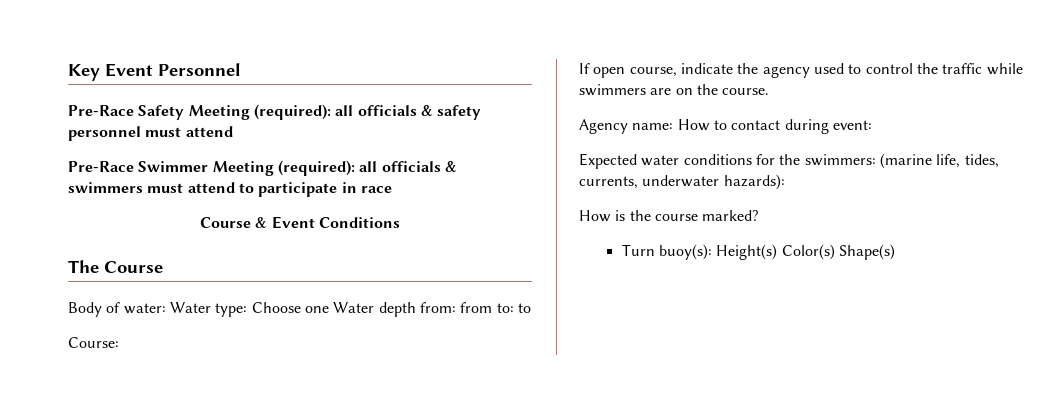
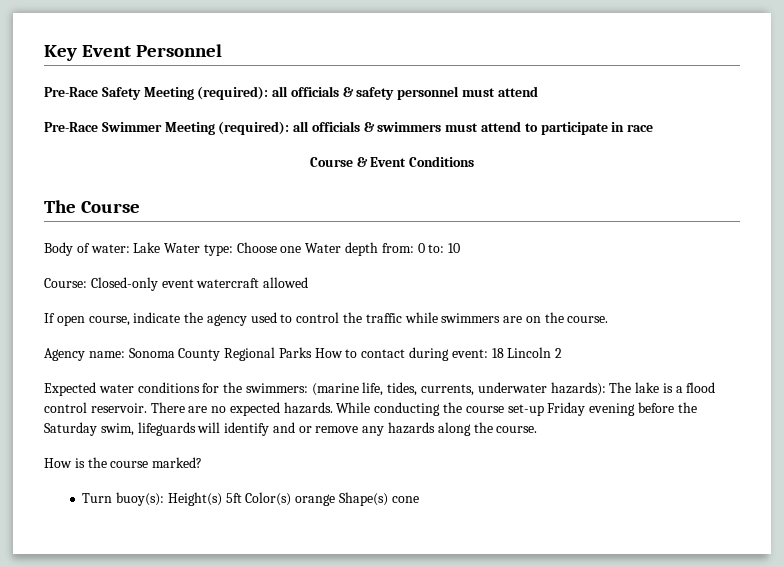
- Body of water: Water type: Choose one Water depth from: from to: to
- Course:
+ Body of water: Lake Water type: Choose one Water depth from: 0 to: 10
+ Course: Closed-only event watercraft allowed
- Agency name: How to contact during event:
+ Agency name: Sonoma County Regional Parks How to contact during event: 18 Lincoln 2
- Expected water conditions for the swimmers: (marine life, tides, currents, underwater hazards):
+ Expected water conditions for the swimmers: (marine life, tides, currents, underwater hazards): The lake is a flood control reservoir. There are no expected hazards. While conducting the course set-up Friday evening before the Saturday swim, lifeguards will identify and or remove any hazards along the course.
- Turn buoy(s): Height(s) Color(s) Shape(s)
+ Turn buoy(s): Height(s) 5ft Color(s) orange Shape(s) cone

